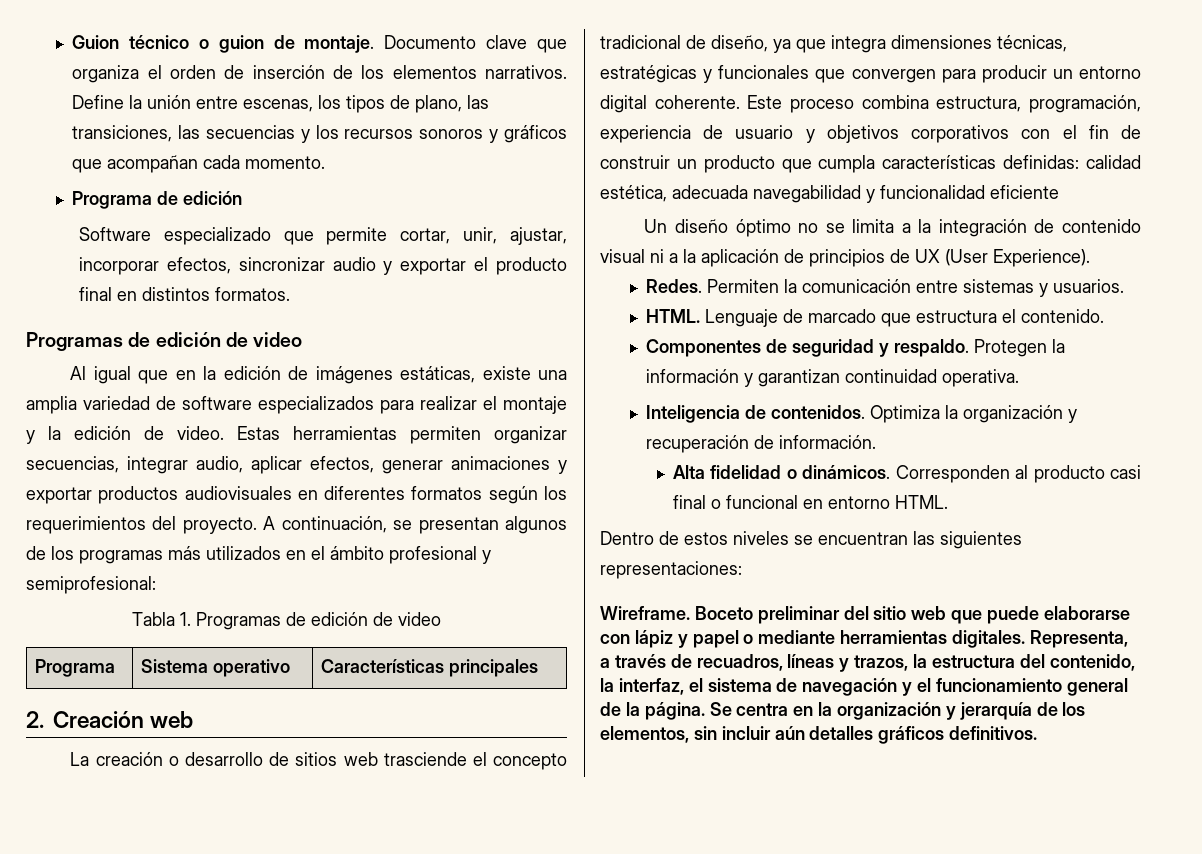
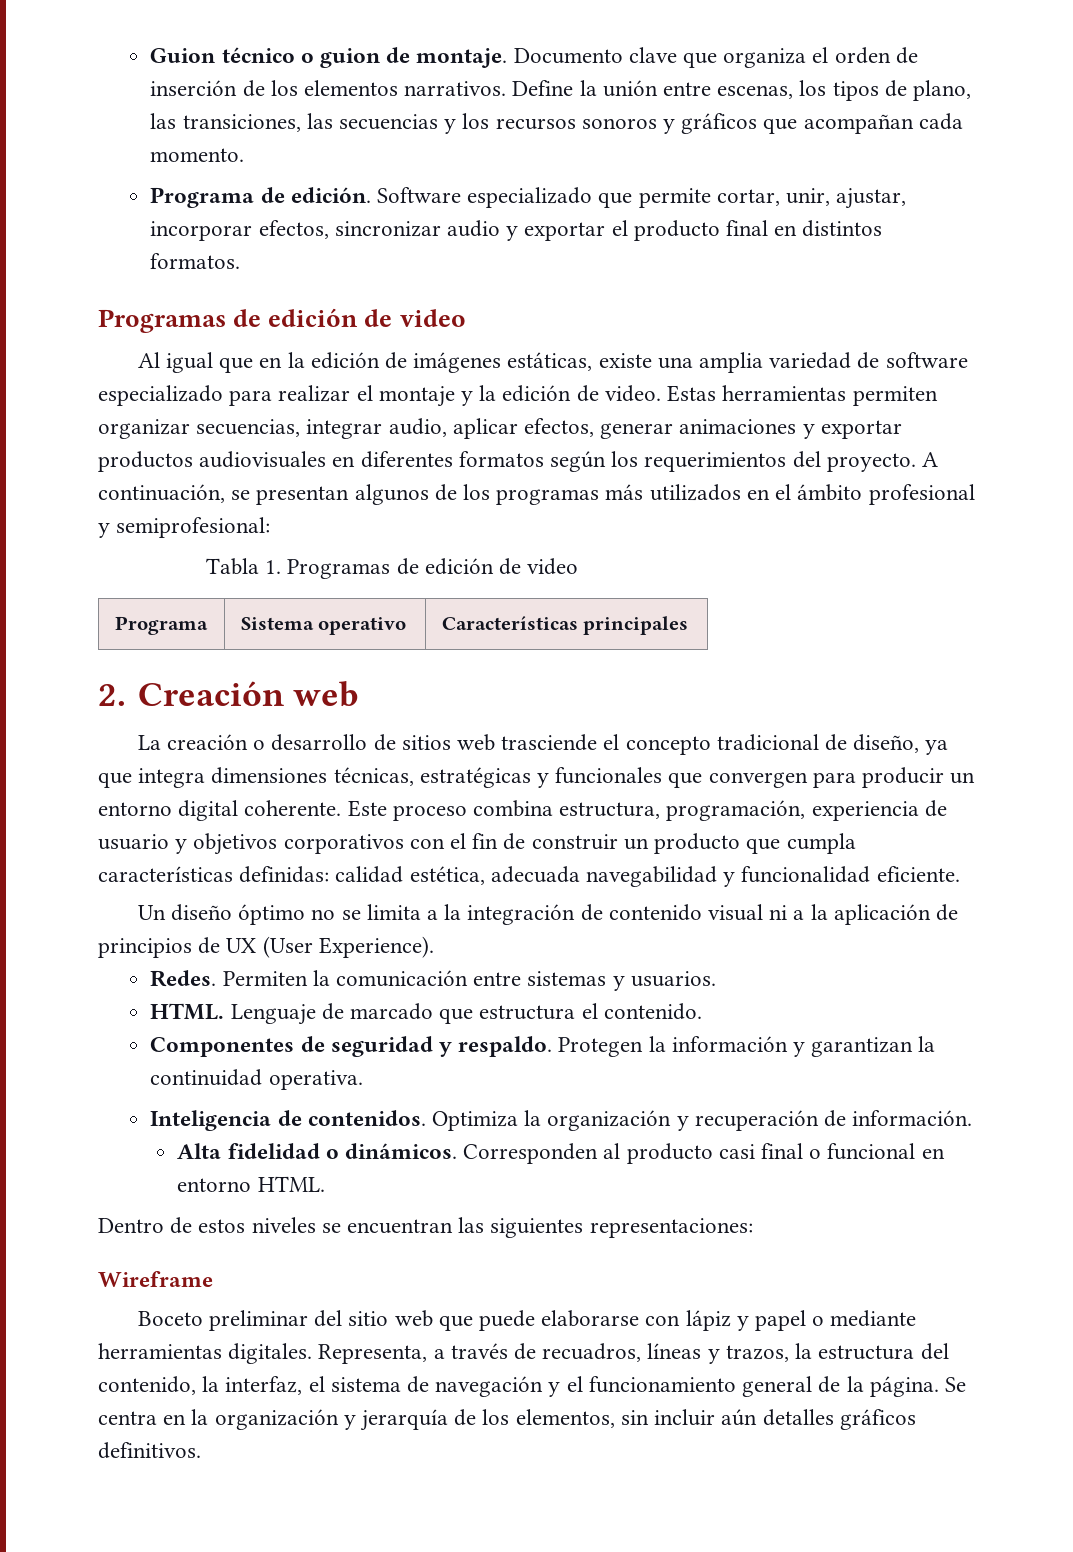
- Programa de edición
- Software especializado que permite cortar, unir, ajustar, incorporar efectos, sincronizar audio y exportar el producto final en distintos formatos.
+ Programa de edición. Software especializado que permite cortar, unir, ajustar, incorporar efectos, sincronizar audio y exportar el producto final en distintos formatos.
- Al igual que en la edición de imágenes estáticas, existe una amplia variedad de software especializados para realizar el montaje y la edición de video.
+ Al igual que en la edición de imágenes estáticas, existe una amplia variedad de software especializado para realizar el montaje y la edición de video.
- Este proceso combina estructura, programación, experiencia de usuario y objetivos corporativos con el fin de construir un producto que cumpla características definidas: calidad estética, adecuada navegabilidad y funcionalidad eficiente
+ Este proceso combina estructura, programación, experiencia de usuario y objetivos corporativos con el fin de construir un producto que cumpla características definidas: calidad estética, adecuada navegabilidad y funcionalidad eficiente.
- Protegen la información y garantizan continuidad operativa.
+ Protegen la información y garantizan la continuidad operativa.
- Wireframe. Boceto preliminar del sitio web que puede elaborarse con lápiz y papel o mediante herramientas digitales.
+ Wireframe
+ Boceto preliminar del sitio web que puede elaborarse con lápiz y papel o mediante herramientas digitales.

